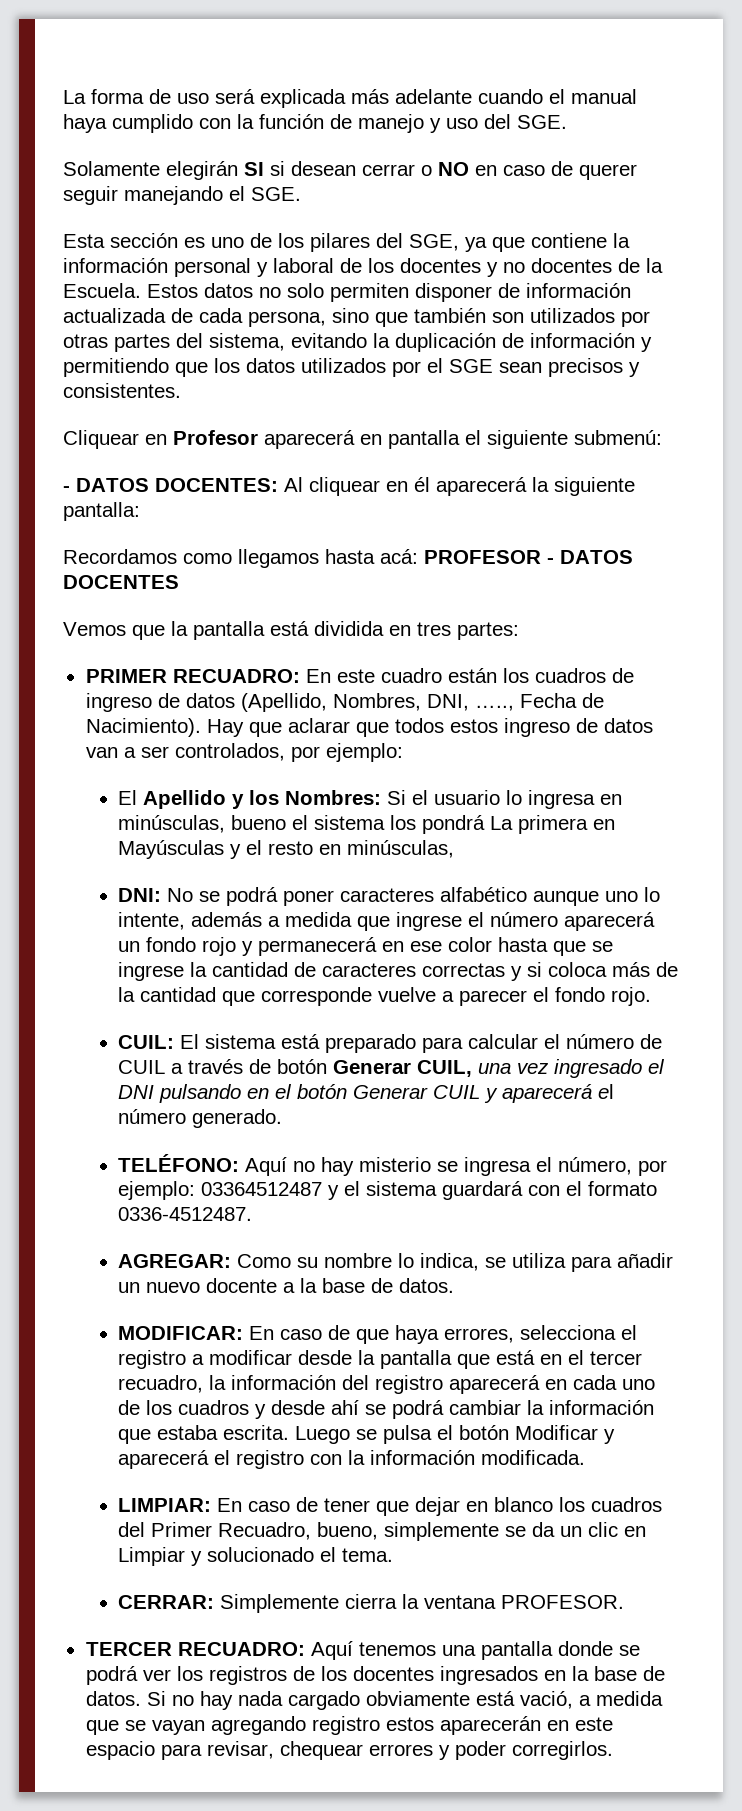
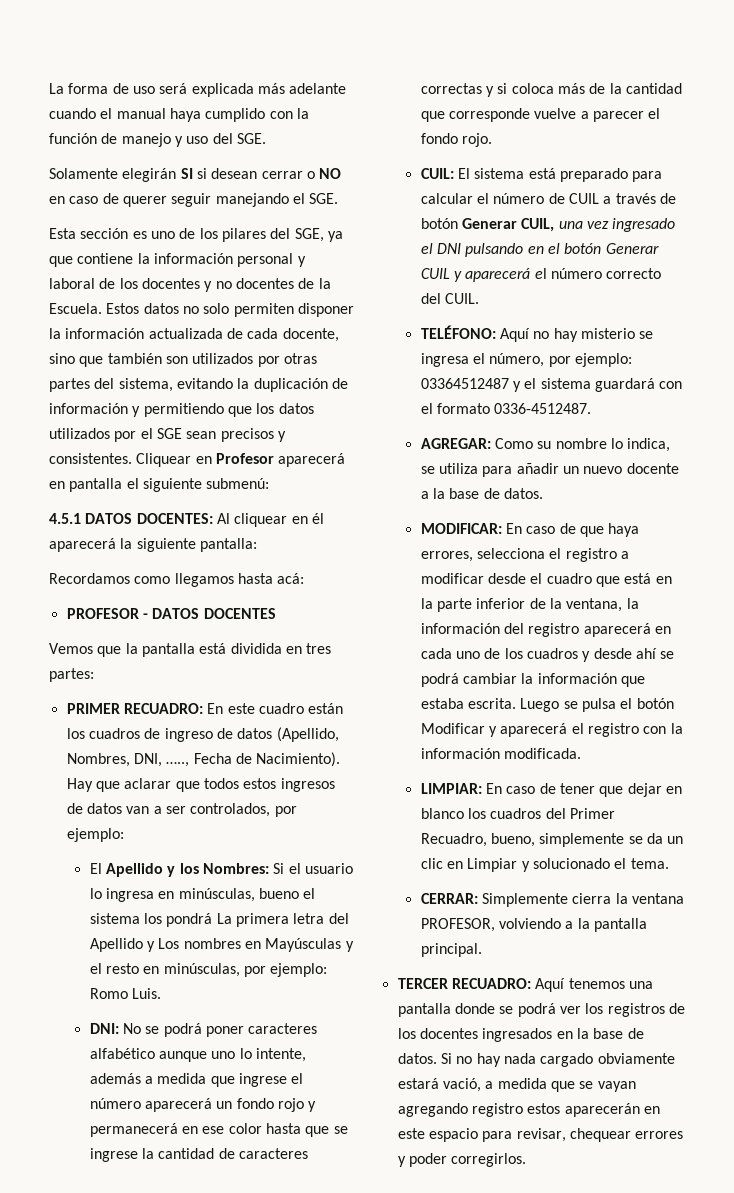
- Estos datos no solo permiten disponer de información actualizada de cada persona, sino que también son utilizados por otras partes del sistema, evitando la duplicación de información y permitiendo que los datos utilizados por el SGE sean precisos y consistentes.
- Cliquear en Profesor aparecerá en pantalla el siguiente submenú:
+ Estos datos no solo permiten disponer la información actualizada de cada docente, sino que también son utilizados por otras partes del sistema, evitando la duplicación de información y permitiendo que los datos utilizados por el SGE sean precisos y consistentes. Cliquear en Profesor aparecerá en pantalla el siguiente submenú:
- - DATOS DOCENTES: Al cliquear en él aparecerá la siguiente pantalla:
+ 4.5.1 DATOS DOCENTES: Al cliquear en él aparecerá la siguiente pantalla:
- Recordamos como llegamos hasta acá: PROFESOR - DATOS DOCENTES
+ Recordamos como llegamos hasta acá:
+ PROFESOR - DATOS DOCENTES
- Hay que aclarar que todos estos ingreso de datos van a ser controlados, por ejemplo:
+ Hay que aclarar que todos estos ingresos de datos van a ser controlados, por ejemplo:
- El Apellido y los Nombres: Si el usuario lo ingresa en minúsculas, bueno el sistema los pondrá La primera en Mayúsculas y el resto en minúsculas,
+ El Apellido y los Nombres: Si el usuario lo ingresa en minúsculas, bueno el sistema los pondrá La primera letra del Apellido y Los nombres en Mayúsculas y el resto en minúsculas, por ejemplo: Romo Luis.
- CUIL: El sistema está preparado para calcular el número de CUIL a través de botón Generar CUIL, una vez ingresado el DNI pulsando en el botón Generar CUIL y aparecerá el número generado.
+ CUIL: El sistema está preparado para calcular el número de CUIL a través de botón Generar CUIL, una vez ingresado el DNI pulsando en el botón Generar CUIL y aparecerá el número correcto del CUIL.
- MODIFICAR: En caso de que haya errores, selecciona el registro a modificar desde la pantalla que está en el tercer recuadro, la información del registro aparecerá en cada uno de los cuadros y desde ahí se podrá cambiar la información que estaba escrita.
+ MODIFICAR: En caso de que haya errores, selecciona el registro a modificar desde el cuadro que está en la parte inferior de la ventana, la información del registro aparecerá en cada uno de los cuadros y desde ahí se podrá cambiar la información que estaba escrita.
- CERRAR: Simplemente cierra la ventana PROFESOR.
+ CERRAR: Simplemente cierra la ventana PROFESOR, volviendo a la pantalla principal.
- Si no hay nada cargado obviamente está vació, a medida que se vayan agregando registro estos aparecerán en este espacio para revisar, chequear errores y poder corregirlos.
+ Si no hay nada cargado obviamente estará vació, a medida que se vayan agregando registro estos aparecerán en este espacio para revisar, chequear errores y poder corregirlos.

